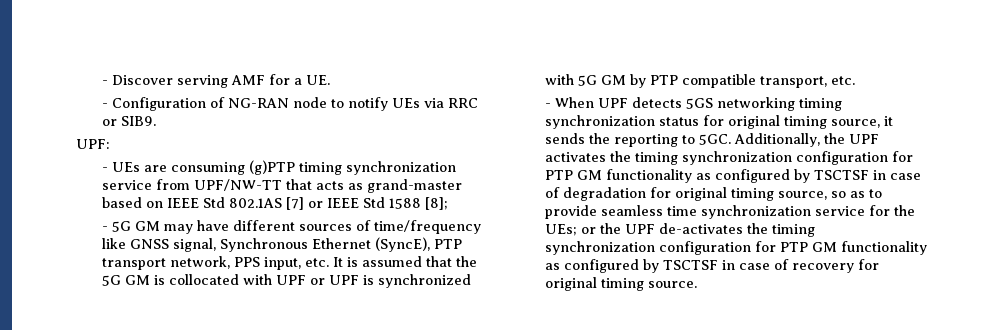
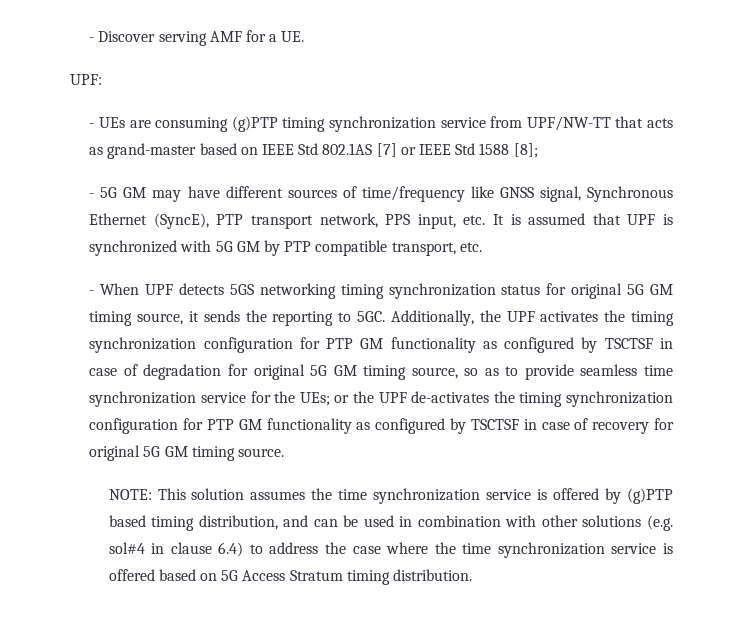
- - Configuration of NG-RAN node to notify UEs via RRC or SIB9.
- - 5G GM may have different sources of time/frequency like GNSS signal, Synchronous Ethernet (SyncE), PTP transport network, PPS input, etc. It is assumed that the 5G GM is collocated with UPF or UPF is synchronized with 5G GM by PTP compatible transport, etc.
+ - 5G GM may have different sources of time/frequency like GNSS signal, Synchronous Ethernet (SyncE), PTP transport network, PPS input, etc. It is assumed that UPF is synchronized with 5G GM by PTP compatible transport, etc.
- - When UPF detects 5GS networking timing synchronization status for original timing source, it sends the reporting to 5GC.
+ - When UPF detects 5GS networking timing synchronization status for original 5G GM timing source, it sends the reporting to 5GC.
- Additionally, the UPF activates the timing synchronization configuration for PTP GM functionality as configured by TSCTSF in case of degradation for original timing source, so as to provide seamless time synchronization service for the UEs; or the UPF de-activates the timing synchronization configuration for PTP GM functionality as configured by TSCTSF in case of recovery for original timing source.
+ Additionally, the UPF activates the timing synchronization configuration for PTP GM functionality as configured by TSCTSF in case of degradation for original 5G GM timing source, so as to provide seamless time synchronization service for the UEs; or the UPF de-activates the timing synchronization configuration for PTP GM functionality as configured by TSCTSF in case of recovery for original 5G GM timing source.
+ NOTE: This solution assumes the time synchronization service is offered by (g)PTP based timing distribution, and can be used in combination with other solutions (e.g. sol#4 in clause 6.4) to address the case where the time synchronization service is offered based on 5G Access Stratum timing distribution.

